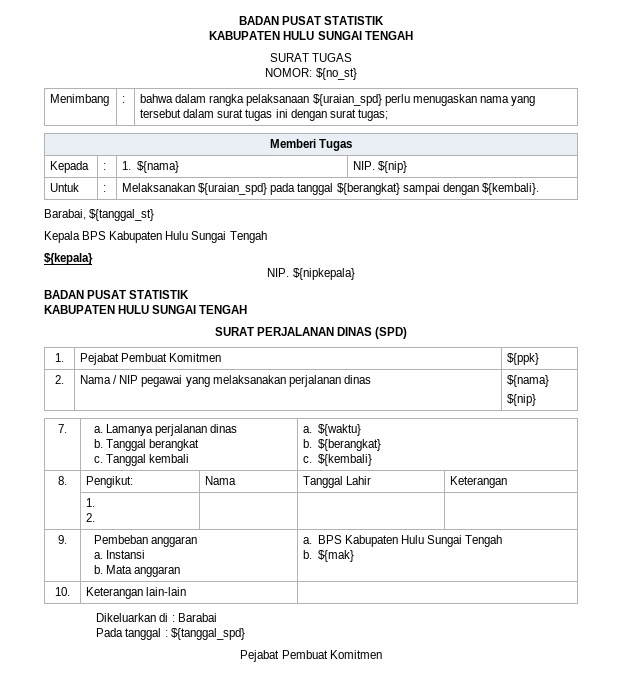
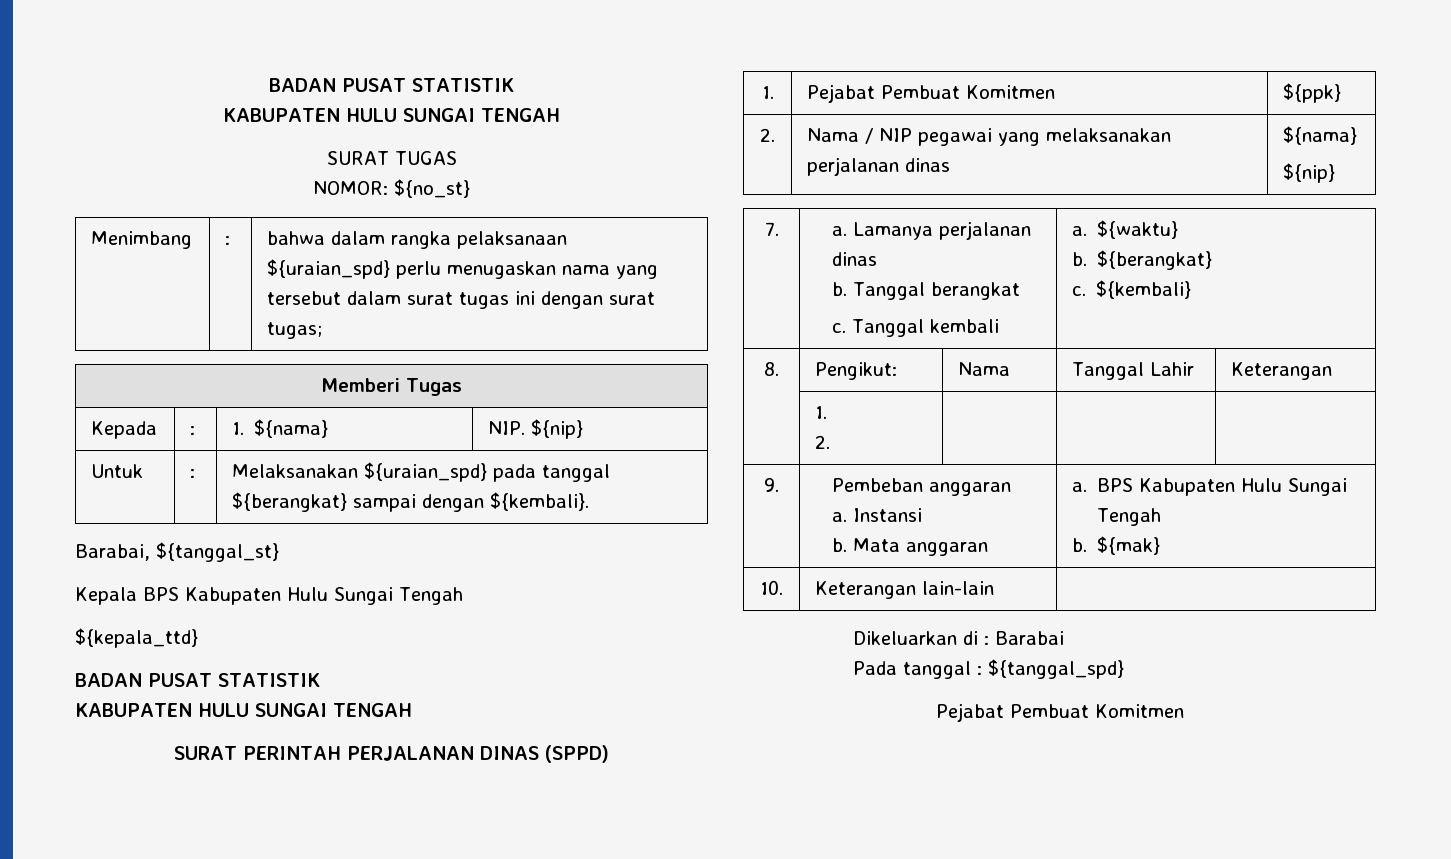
- ${kepala}
- NIP. ${nipkepala}
+ ${kepala_ttd}
  BADAN PUSAT STATISTIK
  KABUPATEN HULU SUNGAI TENGAH
- SURAT PERJALANAN DINAS (SPD)
+ SURAT PERINTAH PERJALANAN DINAS (SPPD)

